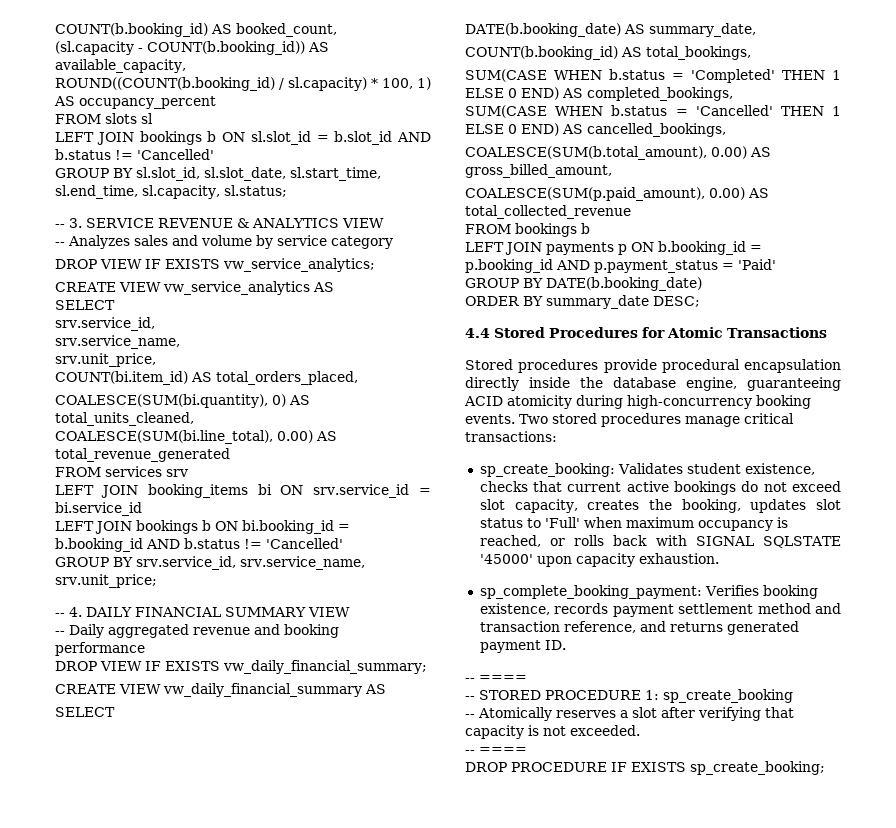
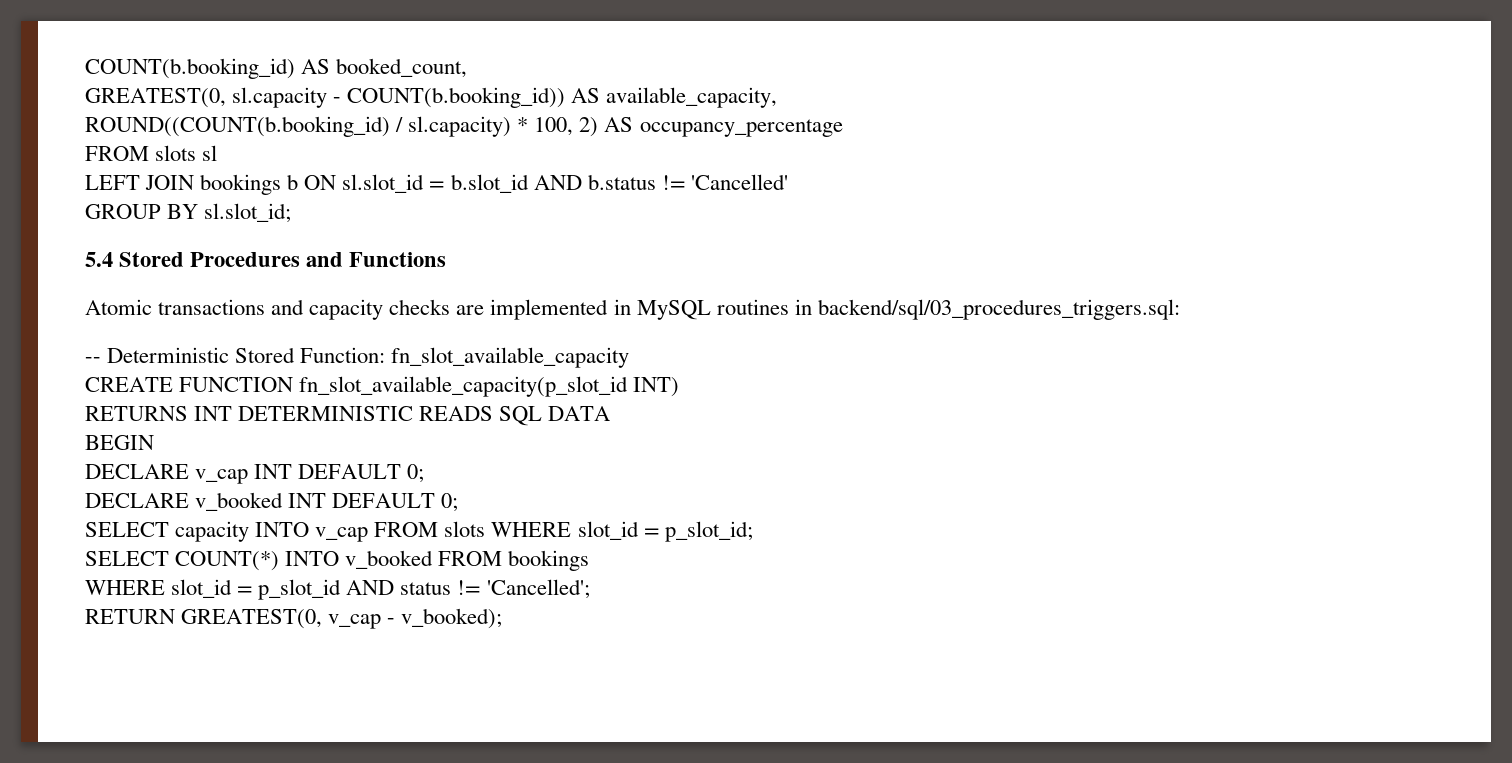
- (sl.capacity - COUNT(b.booking_id)) AS available_capacity,
+ GREATEST(0, sl.capacity - COUNT(b.booking_id)) AS available_capacity,
- ROUND((COUNT(b.booking_id) / sl.capacity) * 100, 1) AS occupancy_percent
+ ROUND((COUNT(b.booking_id) / sl.capacity) * 100, 2) AS occupancy_percentage
- GROUP BY sl.slot_id, sl.slot_date, sl.start_time, sl.end_time, sl.capacity, sl.status;
- -- 3. SERVICE REVENUE & ANALYTICS VIEW
- -- Analyzes sales and volume by service category
- DROP VIEW IF EXISTS vw_service_analytics;
- CREATE VIEW vw_service_analytics AS
- SELECT
- srv.service_id,
- srv.service_name,
- srv.unit_price,
- COUNT(bi.item_id) AS total_orders_placed,
- COALESCE(SUM(bi.quantity), 0) AS total_units_cleaned,
- COALESCE(SUM(bi.line_total), 0.00) AS total_revenue_generated
- FROM services srv
- LEFT JOIN booking_items bi ON srv.service_id = bi.service_id
- LEFT JOIN bookings b ON bi.booking_id = b.booking_id AND b.status != 'Cancelled'
- GROUP BY srv.service_id, srv.service_name, srv.unit_price;
- -- 4. DAILY FINANCIAL SUMMARY VIEW
- -- Daily aggregated revenue and booking performance
- DROP VIEW IF EXISTS vw_daily_financial_summary;
- CREATE VIEW vw_daily_financial_summary AS
- SELECT
- DATE(b.booking_date) AS summary_date,
- COUNT(b.booking_id) AS total_bookings,
- SUM(CASE WHEN b.status = 'Completed' THEN 1 ELSE 0 END) AS completed_bookings,
- SUM(CASE WHEN b.status = 'Cancelled' THEN 1 ELSE 0 END) AS cancelled_bookings,
- COALESCE(SUM(b.total_amount), 0.00) AS gross_billed_amount,
- COALESCE(SUM(p.paid_amount), 0.00) AS total_collected_revenue
- FROM bookings b
- LEFT JOIN payments p ON b.booking_id = p.booking_id AND p.payment_status = 'Paid'
- GROUP BY DATE(b.booking_date)
- ORDER BY summary_date DESC;
- 4.4 Stored Procedures for Atomic Transactions
- Stored procedures provide procedural encapsulation directly inside the database engine, guaranteeing ACID atomicity during high-concurrency booking events. Two stored procedures manage critical transactions:
- sp_create_booking: Validates student existence, checks that current active bookings do not exceed slot capacity, creates the booking, updates slot status to 'Full' when maximum occupancy is reached, or rolls back with SIGNAL SQLSTATE '45000' upon capacity exhaustion.
- sp_complete_booking_payment: Verifies booking existence, records payment settlement method and transaction reference, and returns generated payment ID.
- -- ====
- -- STORED PROCEDURE 1: sp_create_booking
- -- Atomically reserves a slot after verifying that capacity is not exceeded.
- -- ====
- DROP PROCEDURE IF EXISTS sp_create_booking;
+ GROUP BY sl.slot_id;
+ 5.4 Stored Procedures and Functions
+ Atomic transactions and capacity checks are implemented in MySQL routines in backend/sql/03_procedures_triggers.sql:
+ -- Deterministic Stored Function: fn_slot_available_capacity
+ CREATE FUNCTION fn_slot_available_capacity(p_slot_id INT)
+ RETURNS INT DETERMINISTIC READS SQL DATA
+ BEGIN
+ DECLARE v_cap INT DEFAULT 0;
+ DECLARE v_booked INT DEFAULT 0;
+ SELECT capacity INTO v_cap FROM slots WHERE slot_id = p_slot_id;
+ SELECT COUNT(*) INTO v_booked FROM bookings
+ WHERE slot_id = p_slot_id AND status != 'Cancelled';
+ RETURN GREATEST(0, v_cap - v_booked);

